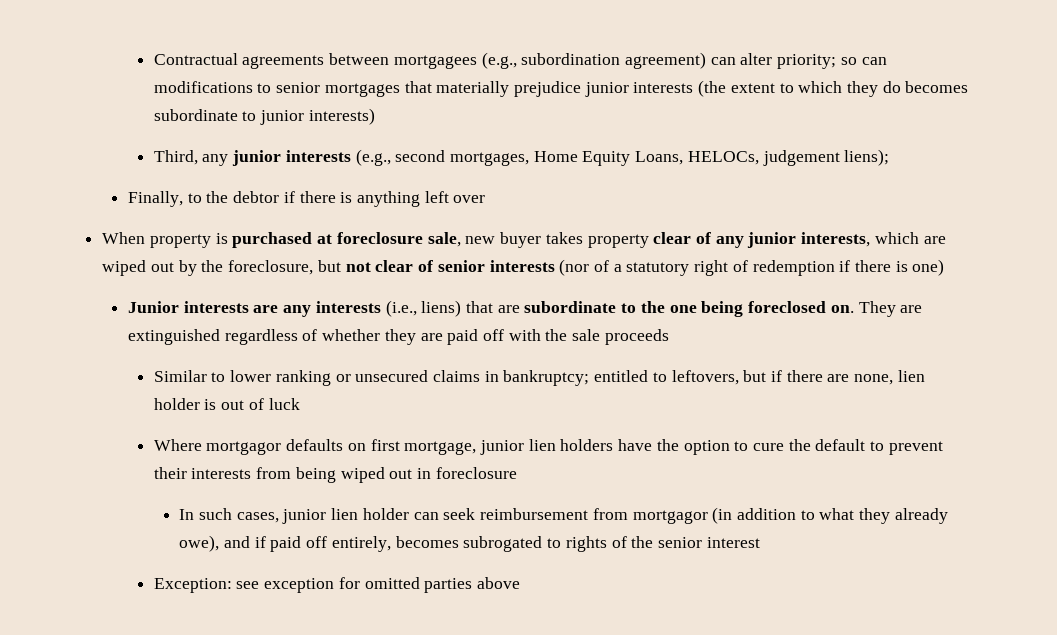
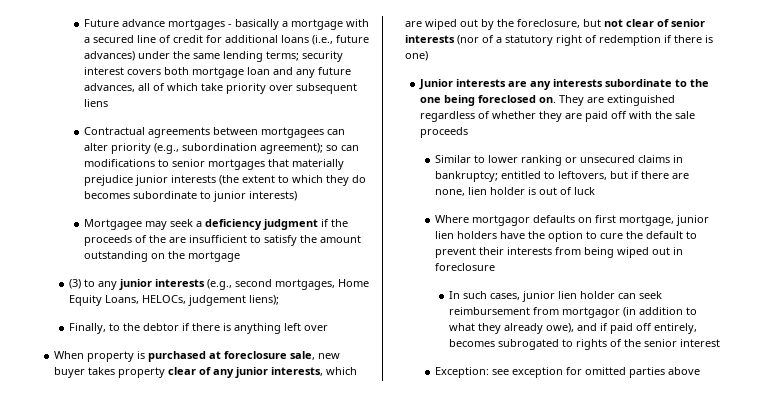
- Contractual agreements between mortgagees (e.g., subordination agreement) can alter priority; so can modifications to senior mortgages that materially prejudice junior interests (the extent to which they do becomes subordinate to junior interests)
+ Future advance mortgages - basically a mortgage with a secured line of credit for additional loans (i.e., future advances) under the same lending terms; security interest covers both mortgage loan and any future advances, all of which take priority over subsequent liens
+ Contractual agreements between mortgagees can alter priority (e.g., subordination agreement); so can modifications to senior mortgages that materially prejudice junior interests (the extent to which they do becomes subordinate to junior interests)
- Third, any junior interests (e.g., second mortgages, Home Equity Loans, HELOCs, judgement liens);
+ Mortgagee may seek a deficiency judgment if the proceeds of the are insufficient to satisfy the amount outstanding on the mortgage
+ (3) to any junior interests (e.g., second mortgages, Home Equity Loans, HELOCs, judgement liens);
- Junior interests are any interests (i.e., liens) that are subordinate to the one being foreclosed on.
+ Junior interests are any interests subordinate to the one being foreclosed on.

